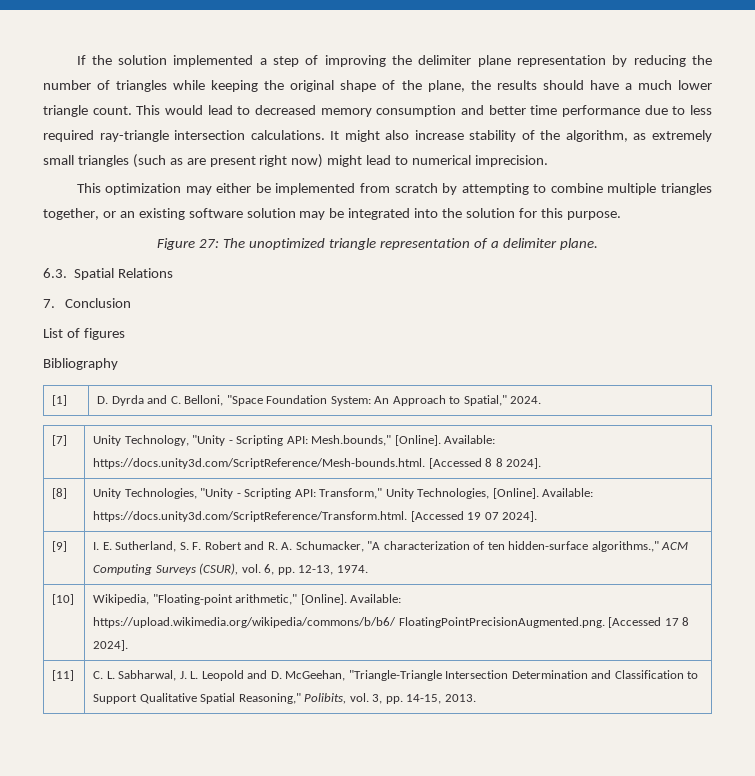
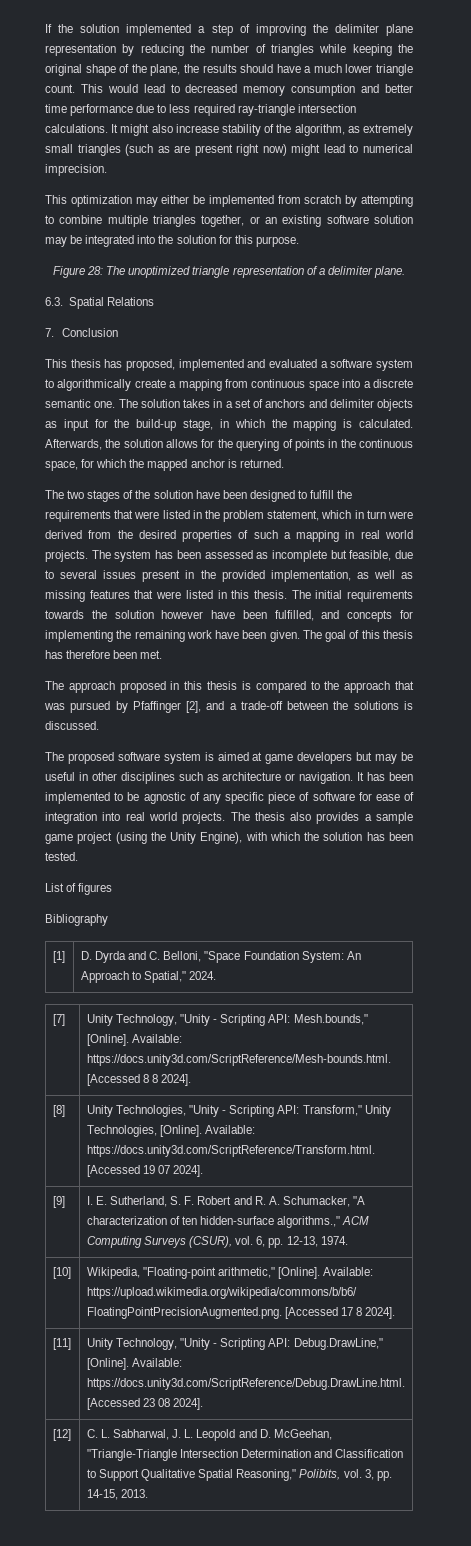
- Figure 27: The unoptimized triangle representation of a delimiter plane.
+ Figure 28: The unoptimized triangle representation of a delimiter plane.
+ This thesis has proposed, implemented and evaluated a software system to algorithmically create a mapping from continuous space into a discrete semantic one. The solution takes in a set of anchors and delimiter objects as input for the build-up stage, in which the mapping is calculated. Afterwards, the solution allows for the querying of points in the continuous space, for which the mapped anchor is returned.
+ The two stages of the solution have been designed to fulfill the requirements that were listed in the problem statement, which in turn were derived from the desired properties of such a mapping in real world projects. The system has been assessed as incomplete but feasible, due to several issues present in the provided implementation, as well as missing features that were listed in this thesis. The initial requirements towards the solution however have been fulfilled, and concepts for implementing the remaining work have been given. The goal of this thesis has therefore been met.
+ The approach proposed in this thesis is compared to the approach that was pursued by Pfaffinger [2], and a trade-off between the solutions is discussed.
+ The proposed software system is aimed at game developers but may be useful in other disciplines such as architecture or navigation. It has been implemented to be agnostic of any specific piece of software for ease of integration into real world projects. The thesis also provides a sample game project (using the Unity Engine), with which the solution has been tested.
- [11] | C. L. Sabharwal, J. L. Leopold and D. McGeehan, "Triangle-Triangle Intersection Determination and Classification to Support Qualitative Spatial Reasoning," Polibits, vol. 3, pp. 14-15, 2013.
+ [11] | Unity Technology, "Unity - Scripting API: Debug.DrawLine," [Online]. Available: https://docs.unity3d.com/ScriptReference/Debug.DrawLine.html. [Accessed 23 08 2024].
+ [12] | C. L. Sabharwal, J. L. Leopold and D. McGeehan, "Triangle-Triangle Intersection Determination and Classification to Support Qualitative Spatial Reasoning," Polibits, vol. 3, pp. 14-15, 2013.

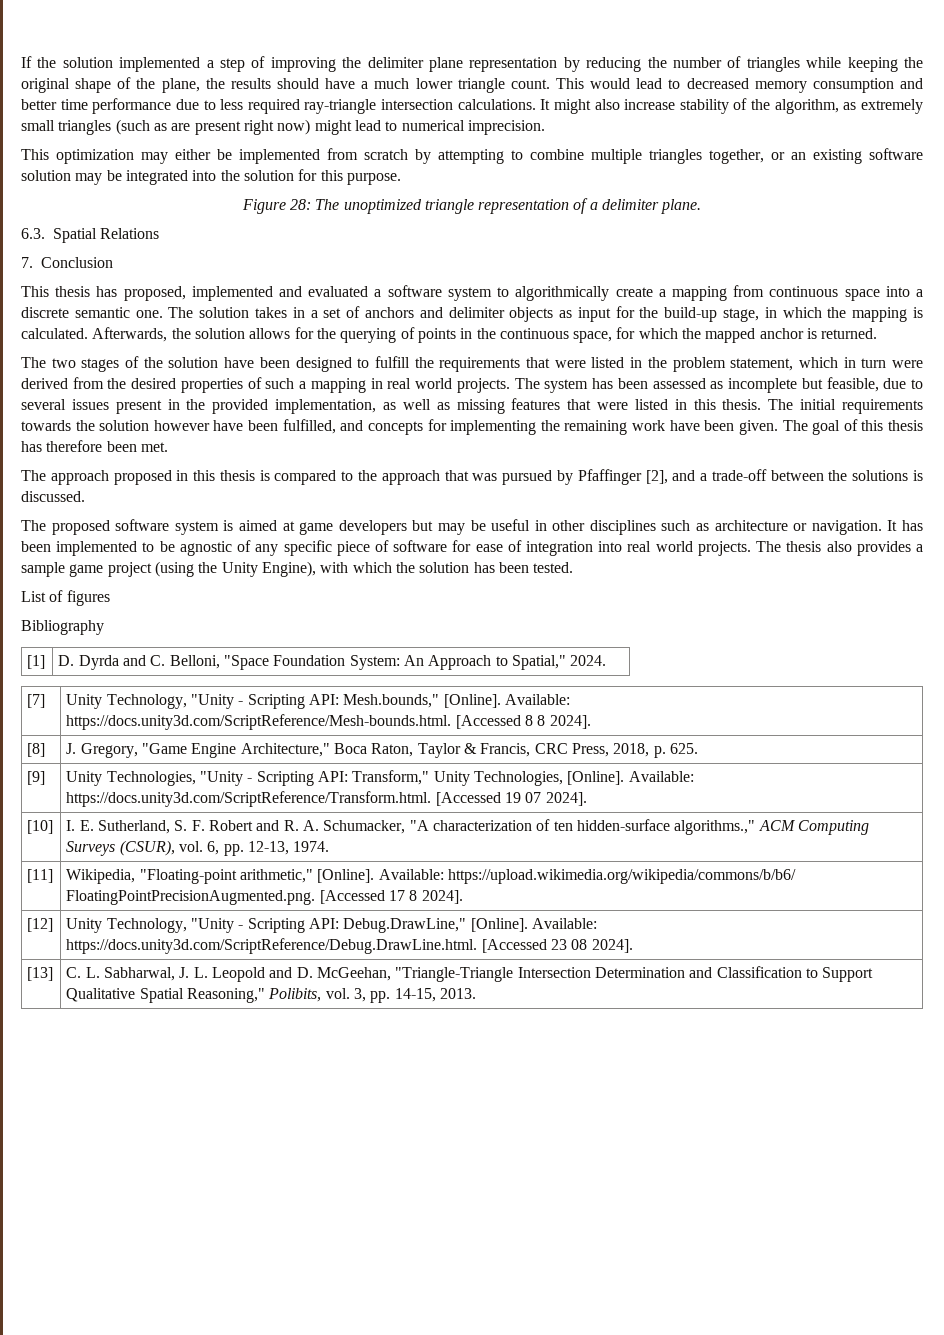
- [8] | Unity Technologies, "Unity - Scripting API: Transform," Unity Technologies, [Online]. Available: https://docs.unity3d.com/ScriptReference/Transform.html. [Accessed 19 07 2024].
+ [8] | J. Gregory, "Game Engine Architecture," Boca Raton, Taylor & Francis, CRC Press, 2018, p. 625.
+ [9] | Unity Technologies, "Unity - Scripting API: Transform," Unity Technologies, [Online]. Available: https://docs.unity3d.com/ScriptReference/Transform.html. [Accessed 19 07 2024].
- [9] | I. E. Sutherland, S. F. Robert and R. A. Schumacker, "A characterization of ten hidden-surface algorithms.," ACM Computing Surveys (CSUR), vol. 6, pp. 12-13, 1974.
+ [10] | I. E. Sutherland, S. F. Robert and R. A. Schumacker, "A characterization of ten hidden-surface algorithms.," ACM Computing Surveys (CSUR), vol. 6, pp. 12-13, 1974.
- [10] | Wikipedia, "Floating-point arithmetic," [Online]. Available: https://upload.wikimedia.org/wikipedia/commons/b/b6/ FloatingPointPrecisionAugmented.png. [Accessed 17 8 2024].
+ [11] | Wikipedia, "Floating-point arithmetic," [Online]. Available: https://upload.wikimedia.org/wikipedia/commons/b/b6/ FloatingPointPrecisionAugmented.png. [Accessed 17 8 2024].
- [11] | Unity Technology, "Unity - Scripting API: Debug.DrawLine," [Online]. Available: https://docs.unity3d.com/ScriptReference/Debug.DrawLine.html. [Accessed 23 08 2024].
+ [12] | Unity Technology, "Unity - Scripting API: Debug.DrawLine," [Online]. Available: https://docs.unity3d.com/ScriptReference/Debug.DrawLine.html. [Accessed 23 08 2024].
- [12] | C. L. Sabharwal, J. L. Leopold and D. McGeehan, "Triangle-Triangle Intersection Determination and Classification to Support Qualitative Spatial Reasoning," Polibits, vol. 3, pp. 14-15, 2013.
+ [13] | C. L. Sabharwal, J. L. Leopold and D. McGeehan, "Triangle-Triangle Intersection Determination and Classification to Support Qualitative Spatial Reasoning," Polibits, vol. 3, pp. 14-15, 2013.

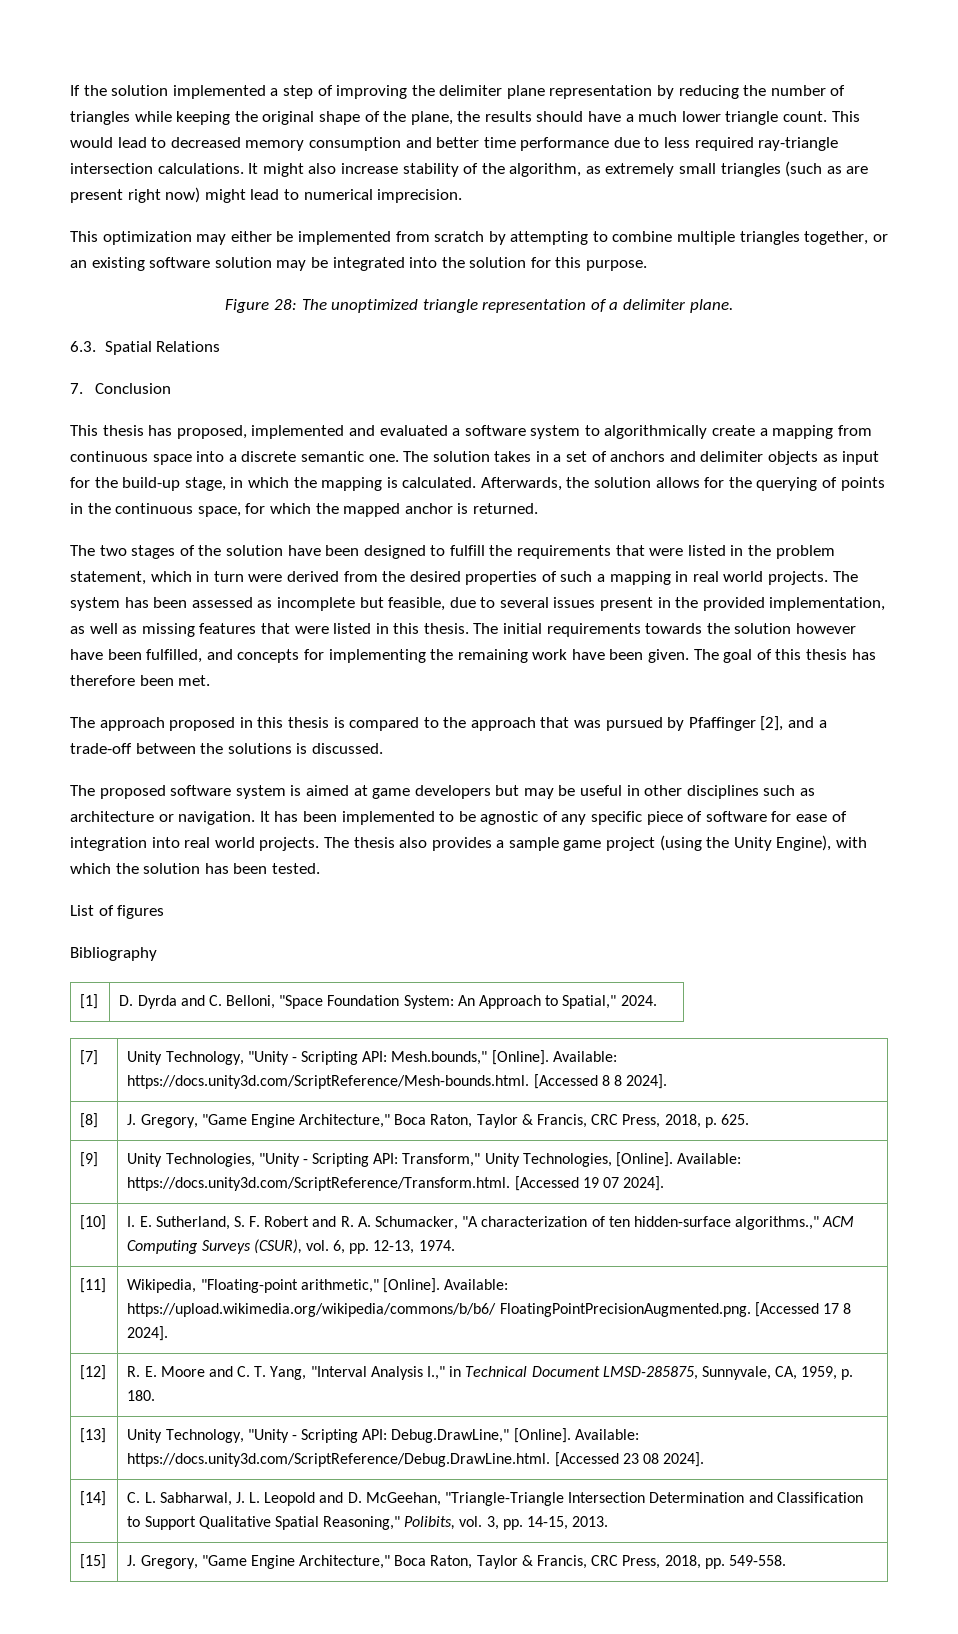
- [12] | Unity Technology, "Unity - Scripting API: Debug.DrawLine," [Online]. Available: https://docs.unity3d.com/ScriptReference/Debug.DrawLine.html. [Accessed 23 08 2024].
+ [12] | R. E. Moore and C. T. Yang, "Interval Analysis I.," in Technical Document LMSD-285875, Sunnyvale, CA, 1959, p. 180.
+ [13] | Unity Technology, "Unity - Scripting API: Debug.DrawLine," [Online]. Available: https://docs.unity3d.com/ScriptReference/Debug.DrawLine.html. [Accessed 23 08 2024].
- [13] | C. L. Sabharwal, J. L. Leopold and D. McGeehan, "Triangle-Triangle Intersection Determination and Classification to Support Qualitative Spatial Reasoning," Polibits, vol. 3, pp. 14-15, 2013.
+ [14] | C. L. Sabharwal, J. L. Leopold and D. McGeehan, "Triangle-Triangle Intersection Determination and Classification to Support Qualitative Spatial Reasoning," Polibits, vol. 3, pp. 14-15, 2013.
+ [15] | J. Gregory, "Game Engine Architecture," Boca Raton, Taylor & Francis, CRC Press, 2018, pp. 549-558.

